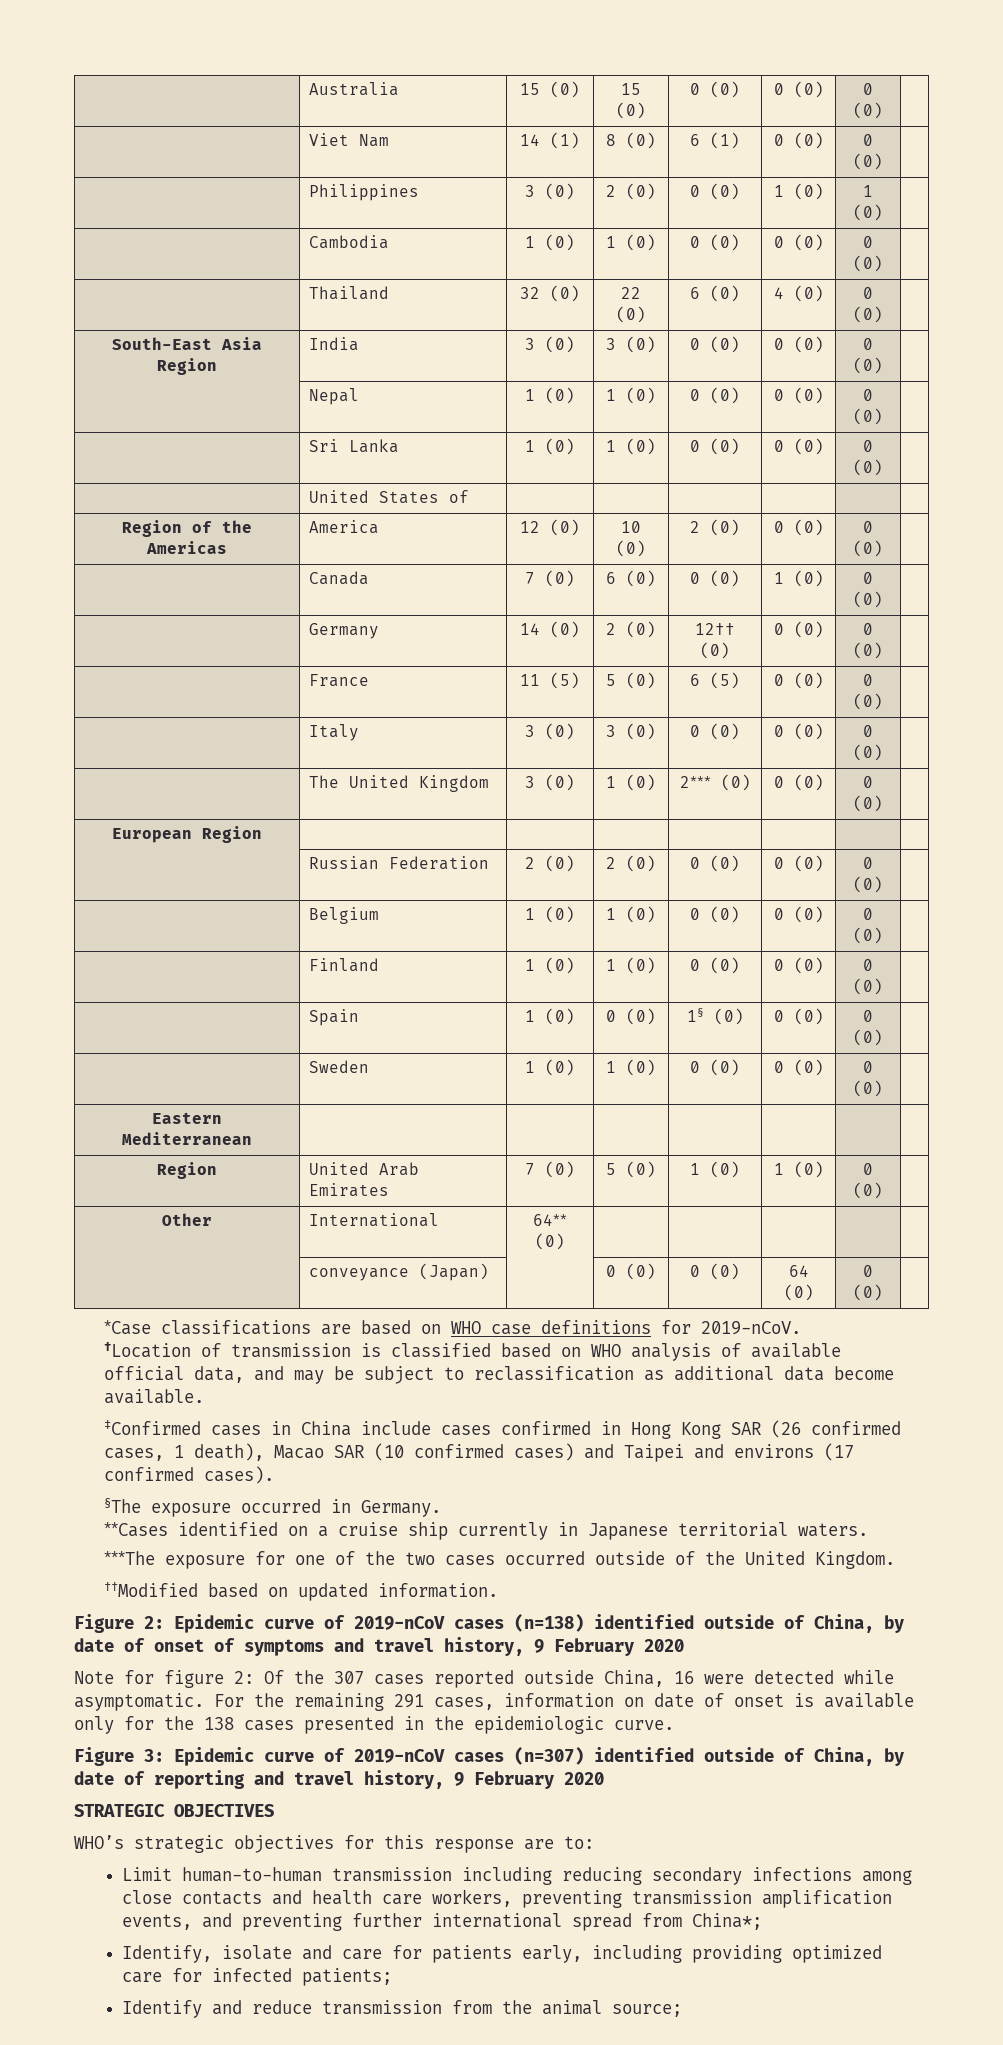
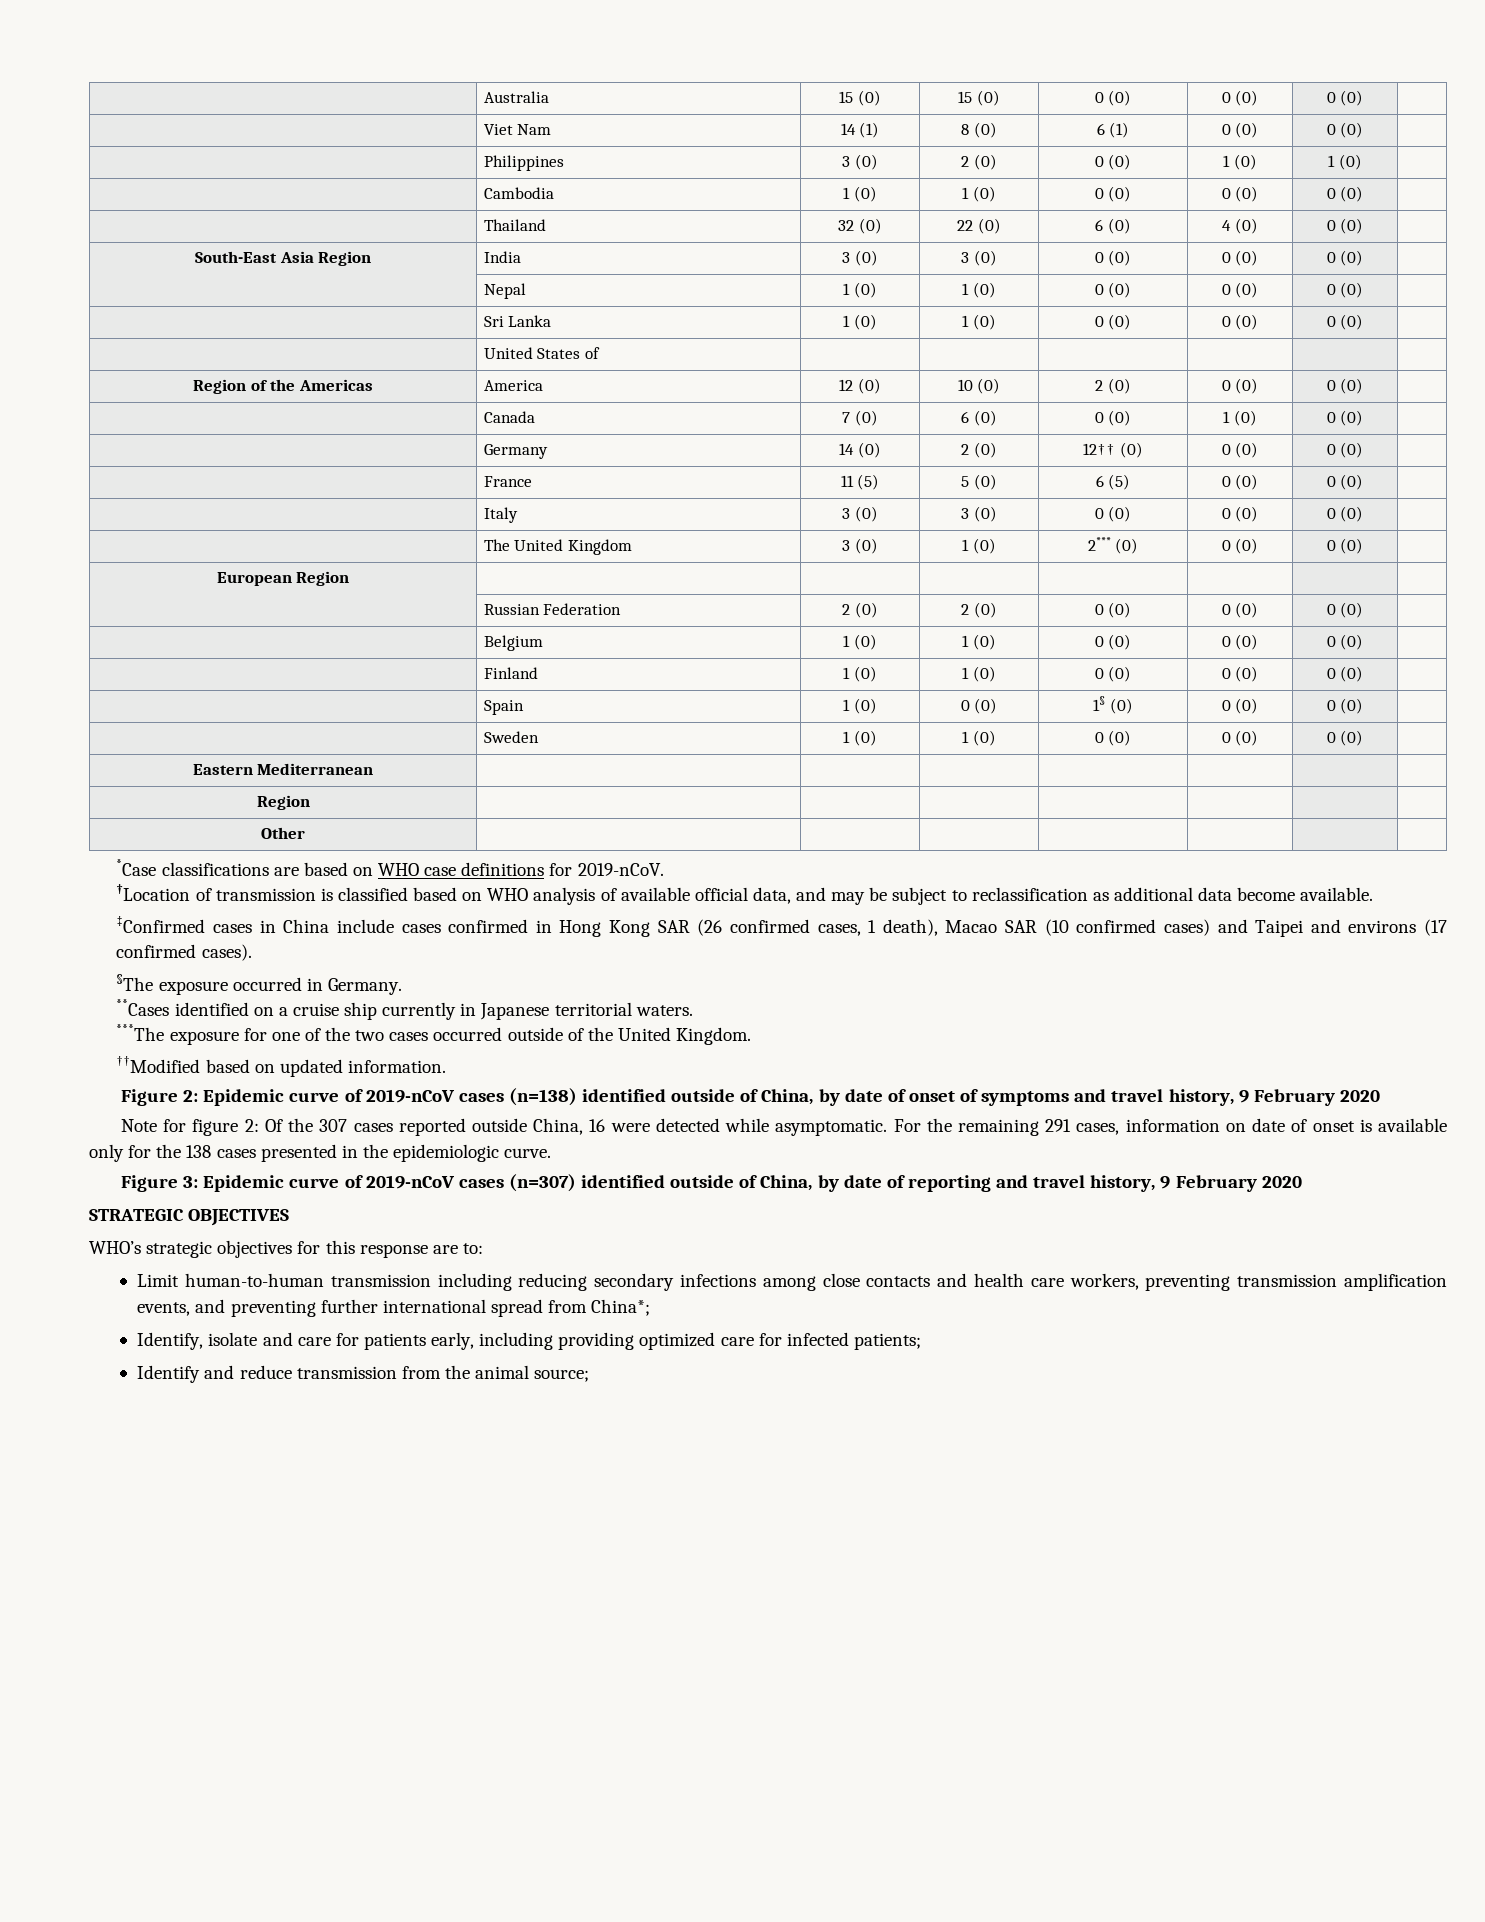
  Eastern Mediterranean | | | | | | |
- Region | United Arab Emirates | 7 (0) | 5 (0) | 1 (0) | 1 (0) | 0 (0) |
- Other | International | 64** (0) | | | | |
- | conveyance (Japan) | | 0 (0) | 0 (0) | 64 (0) | 0 (0) |
+ Region | | | | | | |
+ Other | | | | | | |

